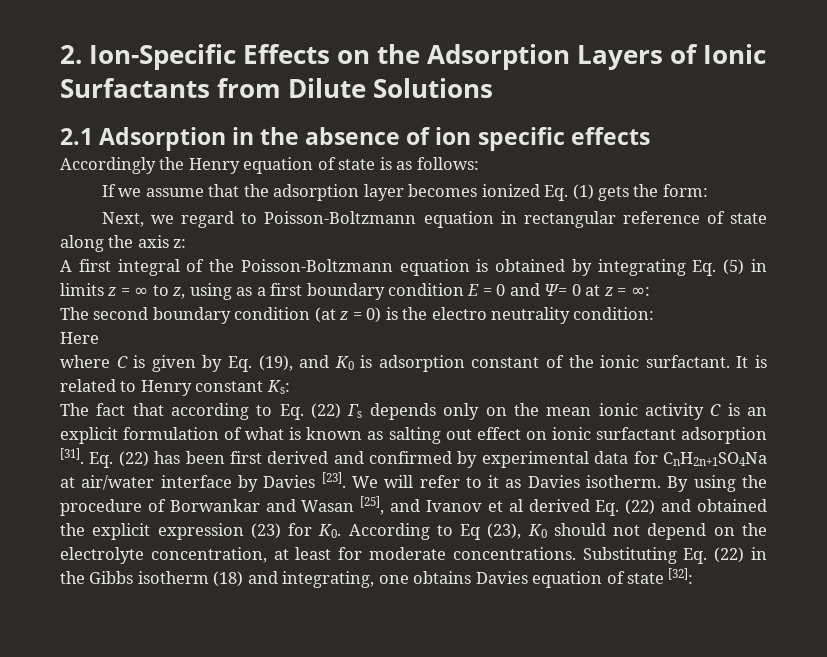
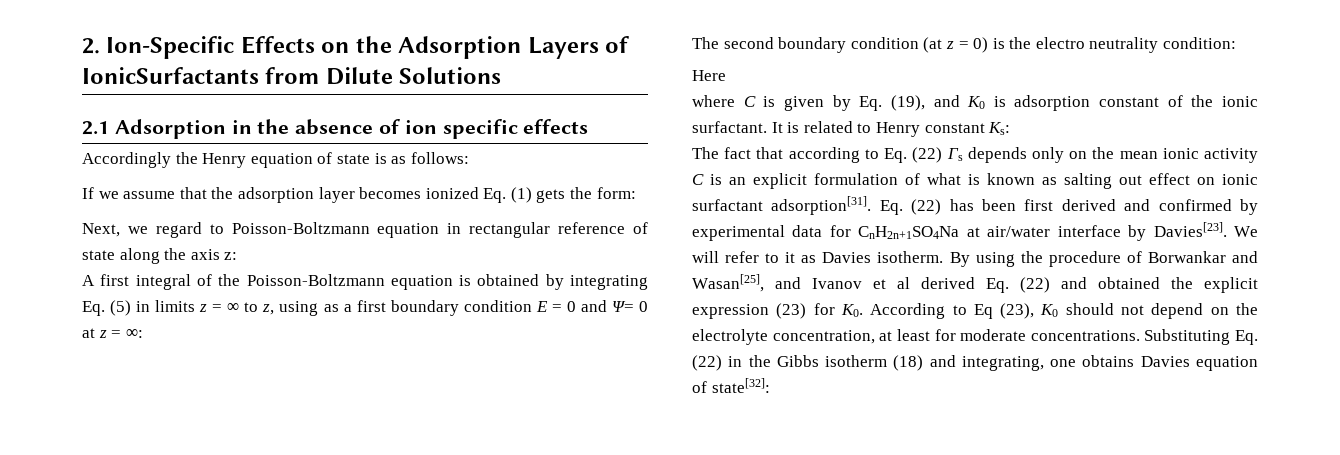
- 2. Ion-Specific Effects on the Adsorption Layers of Ionic Surfactants from Dilute Solutions
+ 2. Ion-Specific Effects on the Adsorption Layers of IonicSurfactants from Dilute Solutions
- The fact that according to Eq. (22) Γs depends only on the mean ionic activity C is an explicit formulation of what is known as salting out effect on ionic surfactant adsorption [31].
+ The fact that according to Eq. (22) Γs depends only on the mean ionic activity C is an explicit formulation of what is known as salting out effect on ionic surfactant adsorption[31].
- Eq. (22) has been first derived and confirmed by experimental data for CnH2n+1SO4Na at air/water interface by Davies [23].
+ Eq. (22) has been first derived and confirmed by experimental data for CnH2n+1SO4Na at air/water interface by Davies[23].
- By using the procedure of Borwankar and Wasan [25], and Ivanov et al derived Eq. (22) and obtained the explicit expression (23) for K0. According to Eq (23), K0 should not depend on the electrolyte concentration, at least for moderate concentrations.
+ By using the procedure of Borwankar and Wasan[25], and Ivanov et al derived Eq. (22) and obtained the explicit expression (23) for K0. According to Eq (23), K0 should not depend on the electrolyte concentration, at least for moderate concentrations.
- Substituting Eq. (22) in the Gibbs isotherm (18) and integrating, one obtains Davies equation of state [32]:
+ Substituting Eq. (22) in the Gibbs isotherm (18) and integrating, one obtains Davies equation of state[32]:

